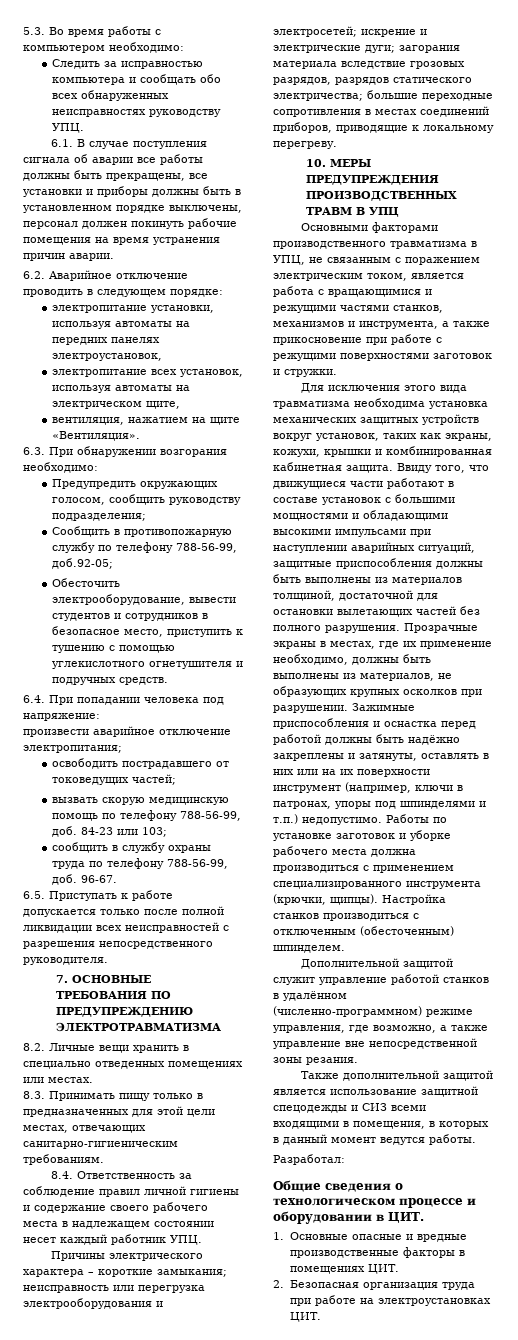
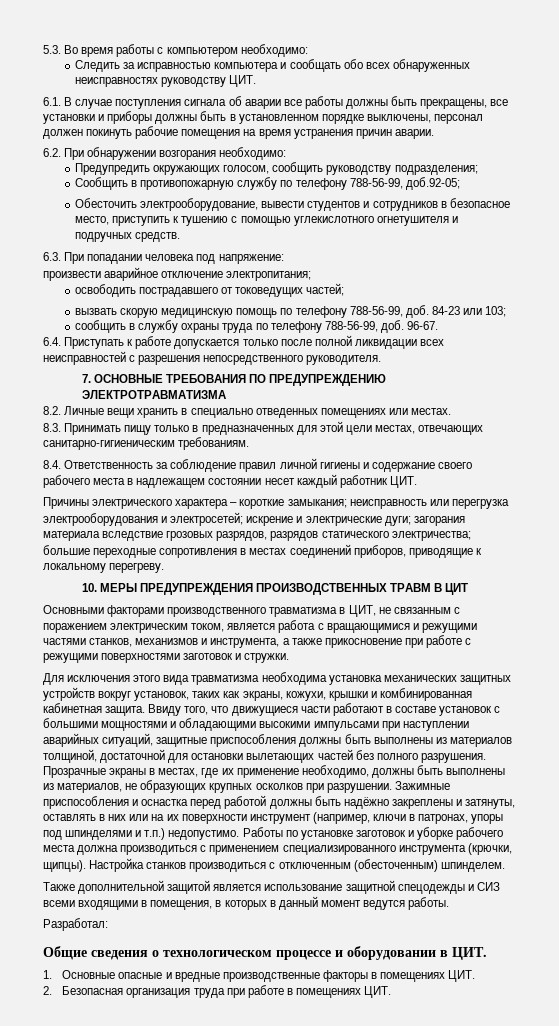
- Следить за исправностью компьютера и сообщать обо всех обнаруженных неисправностях руководству УПЦ.
+ Следить за исправностью компьютера и сообщать обо всех обнаруженных неисправностях руководству ЦИТ.
- 6.2. Аварийное отключение проводить в следующем порядке:
- электропитание установки, используя автоматы на передних панелях электроустановок,
- электропитание всех установок, используя автоматы на электрическом щите,
- вентиляция, нажатием на щите «Вентиляция».
- 6.3. При обнаружении возгорания необходимо:
+ 6.2. При обнаружении возгорания необходимо:
- 6.4. При попадании человека под напряжение:
+ 6.3. При попадании человека под напряжение:
- 6.5. Приступать к работе допускается только после полной ликвидации всех неисправностей с разрешения непосредственного руководителя.
+ 6.4. Приступать к работе допускается только после полной ликвидации всех неисправностей с разрешения непосредственного руководителя.
- 8.4. Ответственность за соблюдение правил личной гигиены и содержание своего рабочего места в надлежащем состоянии несет каждый работник УПЦ.
+ 8.4. Ответственность за соблюдение правил личной гигиены и содержание своего рабочего места в надлежащем состоянии несет каждый работник ЦИТ.
- 10. МЕРЫ ПРЕДУПРЕЖДЕНИЯ ПРОИЗВОДСТВЕННЫХ ТРАВМ В УПЦ
+ 10. МЕРЫ ПРЕДУПРЕЖДЕНИЯ ПРОИЗВОДСТВЕННЫХ ТРАВМ В ЦИТ
- Основными факторами производственного травматизма в УПЦ, не связанным с поражением электрическим током, является работа с вращающимися и режущими частями станков, механизмов и инструмента, а также прикосновение при работе с режущими поверхностями заготовок и стружки.
+ Основными факторами производственного травматизма в ЦИТ, не связанным с поражением электрическим током, является работа с вращающимися и режущими частями станков, механизмов и инструмента, а также прикосновение при работе с режущими поверхностями заготовок и стружки.
- Дополнительной защитой служит управление работой станков в удалённом (численно-программном) режиме управления, где возможно, а также управление вне непосредственной зоны резания.
- 2. Безопасная организация труда при работе на электроустановках ЦИТ.
+ 2. Безопасная организация труда при работе в помещениях ЦИТ.

